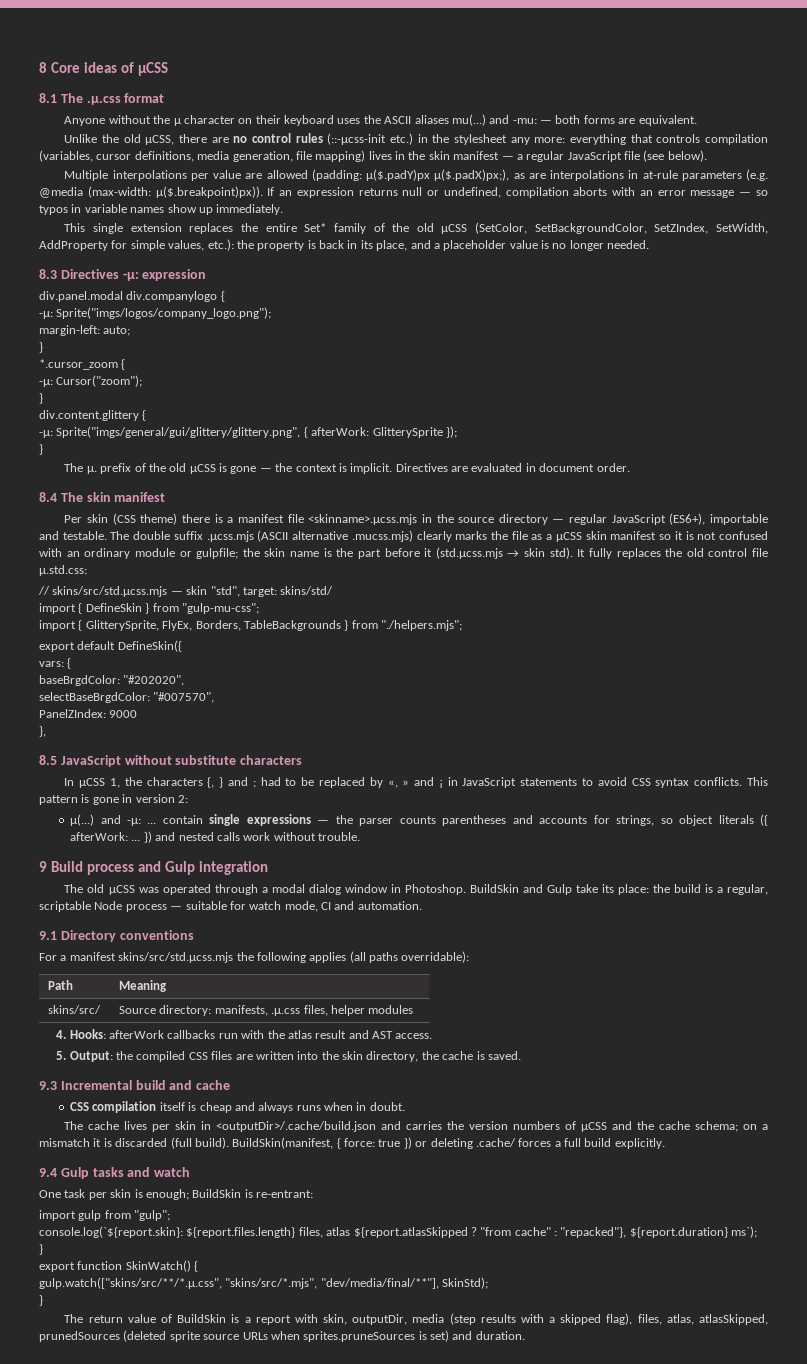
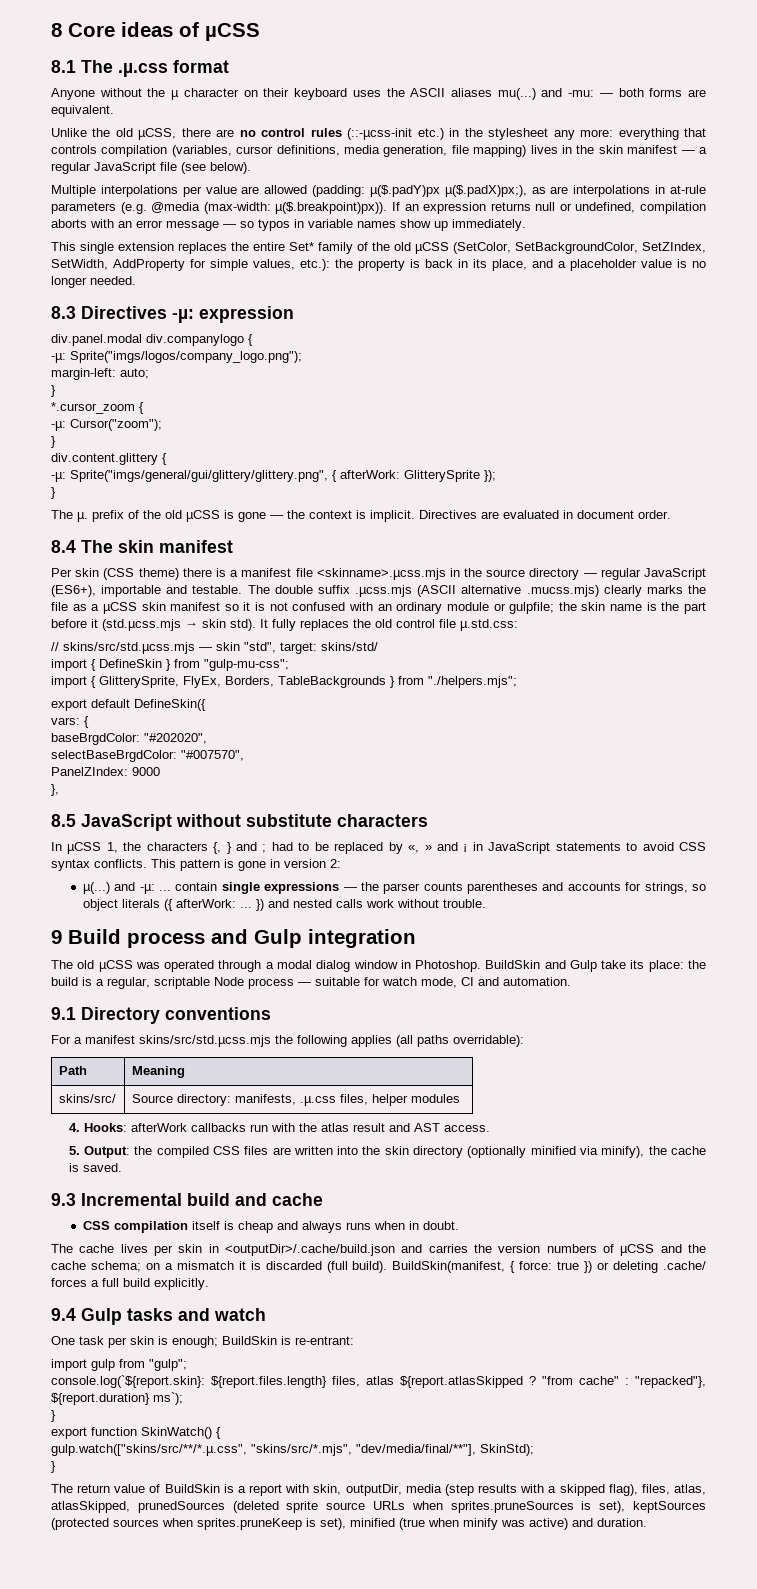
- 5. Output: the compiled CSS files are written into the skin directory, the cache is saved.
+ 5. Output: the compiled CSS files are written into the skin directory (optionally minified via minify), the cache is saved.
- The return value of BuildSkin is a report with skin, outputDir, media (step results with a skipped flag), files, atlas, atlasSkipped, prunedSources (deleted sprite source URLs when sprites.pruneSources is set) and duration.
+ The return value of BuildSkin is a report with skin, outputDir, media (step results with a skipped flag), files, atlas, atlasSkipped, prunedSources (deleted sprite source URLs when sprites.pruneSources is set), keptSources (protected sources when sprites.pruneKeep is set), minified (true when minify was active) and duration.

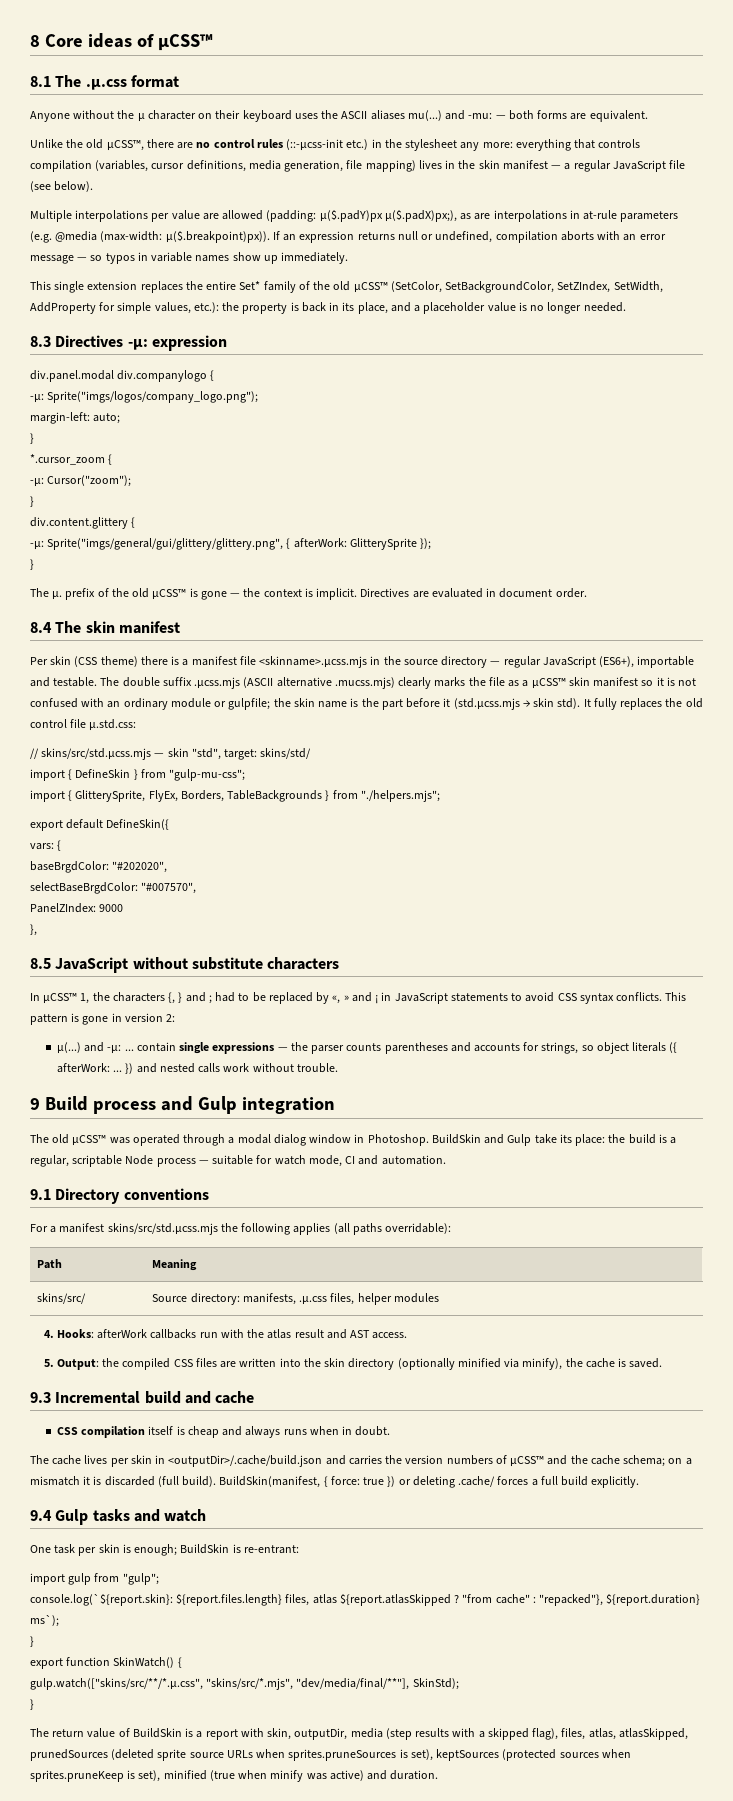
- 8 Core ideas of µCSS
+ 8 Core ideas of µCSS™
- Unlike the old µCSS, there are no control rules (::-µcss-init etc.) in the stylesheet any more: everything that controls compilation (variables, cursor definitions, media generation, file mapping) lives in the skin manifest — a regular JavaScript file (see below).
+ Unlike the old µCSS™, there are no control rules (::-µcss-init etc.) in the stylesheet any more: everything that controls compilation (variables, cursor definitions, media generation, file mapping) lives in the skin manifest — a regular JavaScript file (see below).
- This single extension replaces the entire Set* family of the old µCSS (SetColor, SetBackgroundColor, SetZIndex, SetWidth, AddProperty for simple values, etc.): the property is back in its place, and a placeholder value is no longer needed.
+ This single extension replaces the entire Set* family of the old µCSS™ (SetColor, SetBackgroundColor, SetZIndex, SetWidth, AddProperty for simple values, etc.): the property is back in its place, and a placeholder value is no longer needed.
- The µ. prefix of the old µCSS is gone — the context is implicit.
+ The µ. prefix of the old µCSS™ is gone — the context is implicit.
- The double suffix .µcss.mjs (ASCII alternative .mucss.mjs) clearly marks the file as a µCSS skin manifest so it is not confused with an ordinary module or gulpfile; the skin name is the part before it (std.µcss.mjs → skin std).
+ The double suffix .µcss.mjs (ASCII alternative .mucss.mjs) clearly marks the file as a µCSS™ skin manifest so it is not confused with an ordinary module or gulpfile; the skin name is the part before it (std.µcss.mjs → skin std).
- In µCSS 1, the characters {, } and ; had to be replaced by «, » and ¡ in JavaScript statements to avoid CSS syntax conflicts.
+ In µCSS™ 1, the characters {, } and ; had to be replaced by «, » and ¡ in JavaScript statements to avoid CSS syntax conflicts.
- The old µCSS was operated through a modal dialog window in Photoshop.
+ The old µCSS™ was operated through a modal dialog window in Photoshop.
- The cache lives per skin in <outputDir>/.cache/build.json and carries the version numbers of µCSS and the cache schema; on a mismatch it is discarded (full build).
+ The cache lives per skin in <outputDir>/.cache/build.json and carries the version numbers of µCSS™ and the cache schema; on a mismatch it is discarded (full build).

